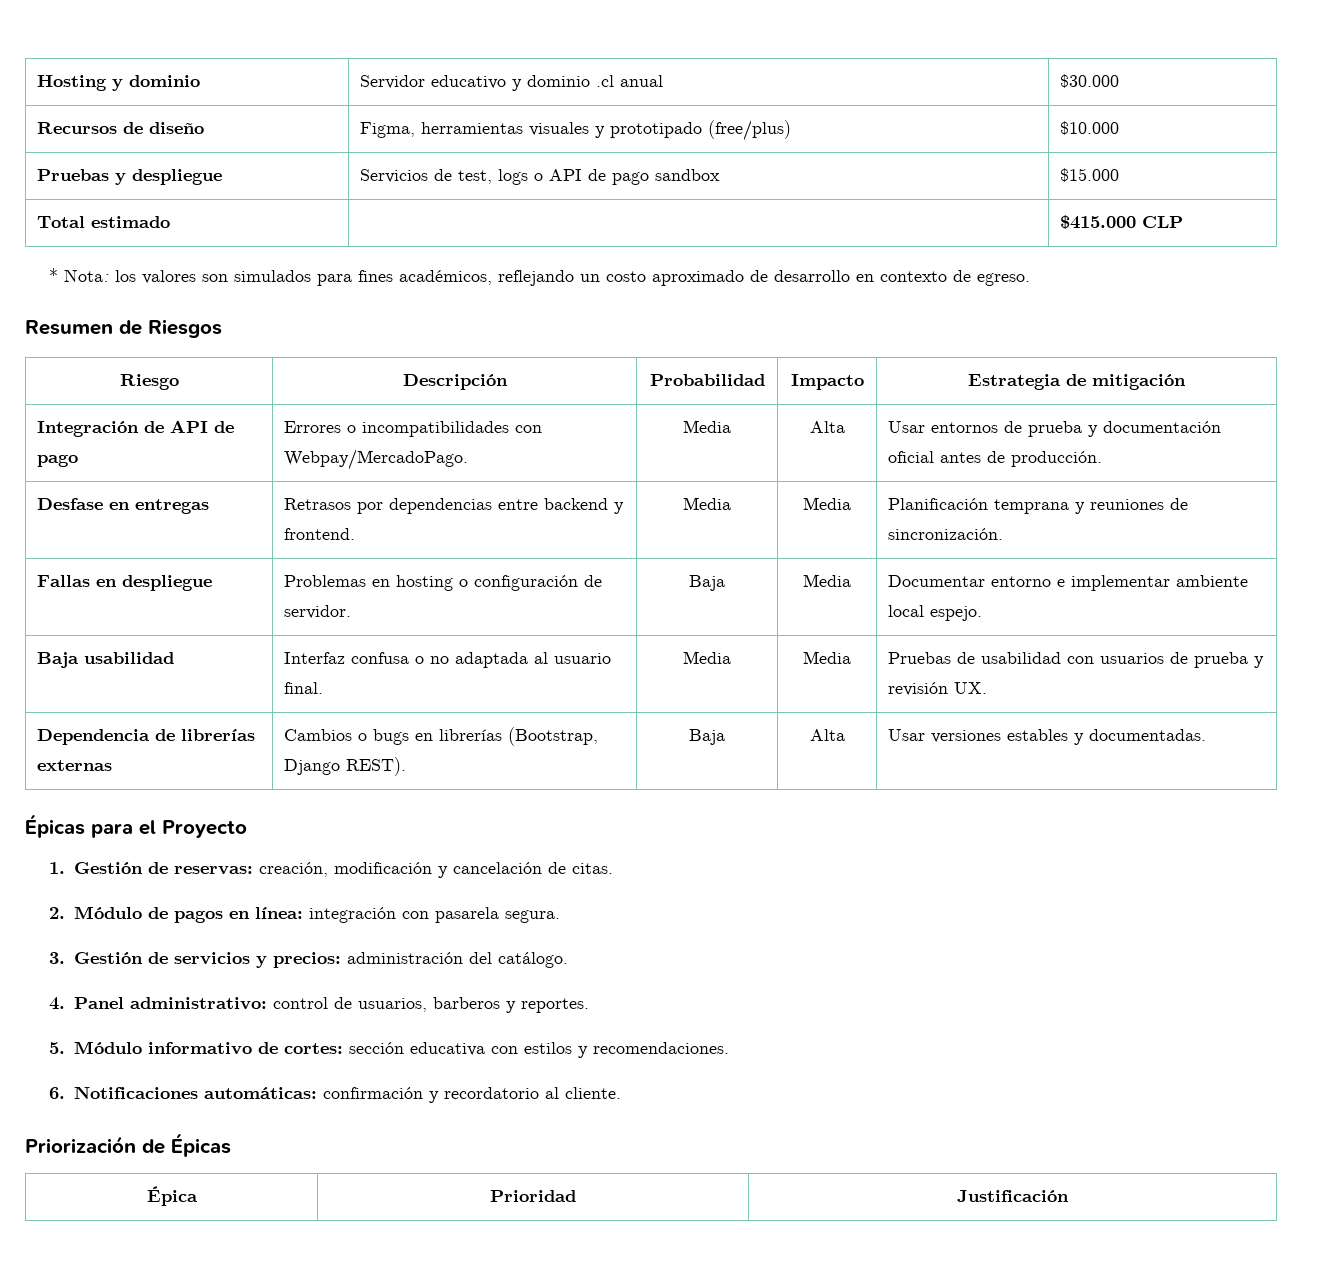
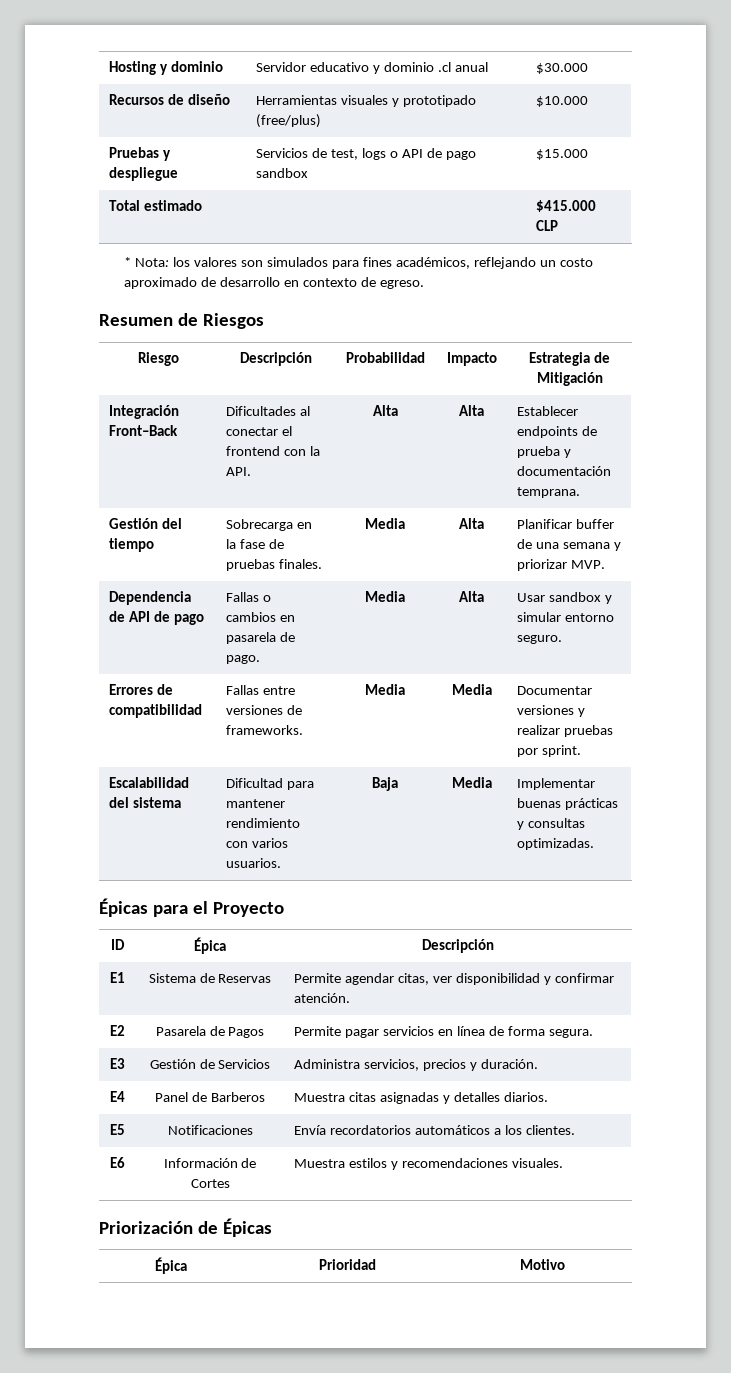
- Recursos de diseño | Figma, herramientas visuales y prototipado (free/plus) | $10.000
+ Recursos de diseño | Herramientas visuales y prototipado (free/plus) | $10.000
- Riesgo | Descripción | Probabilidad | Impacto | Estrategia de mitigación
+ Riesgo | Descripción | Probabilidad | Impacto | Estrategia de Mitigación
- Integración de API de pago | Errores o incompatibilidades con Webpay/MercadoPago. | Media | Alta | Usar entornos de prueba y documentación oficial antes de producción.
- Desfase en entregas | Retrasos por dependencias entre backend y frontend. | Media | Media | Planificación temprana y reuniones de sincronización.
- Fallas en despliegue | Problemas en hosting o configuración de servidor. | Baja | Media | Documentar entorno e implementar ambiente local espejo.
- Baja usabilidad | Interfaz confusa o no adaptada al usuario final. | Media | Media | Pruebas de usabilidad con usuarios de prueba y revisión UX.
- Dependencia de librerías externas | Cambios o bugs en librerías (Bootstrap, Django REST). | Baja | Alta | Usar versiones estables y documentadas.
+ Integración Front–Back | Dificultades al conectar el frontend con la API. | Alta | Alta | Establecer endpoints de prueba y documentación temprana.
+ Gestión del tiempo | Sobrecarga en la fase de pruebas finales. | Media | Alta | Planificar buffer de una semana y priorizar MVP.
+ Dependencia de API de pago | Fallas o cambios en pasarela de pago. | Media | Alta | Usar sandbox y simular entorno seguro.
+ Errores de compatibilidad | Fallas entre versiones de frameworks. | Media | Media | Documentar versiones y realizar pruebas por sprint.
+ Escalabilidad del sistema | Dificultad para mantener rendimiento con varios usuarios. | Baja | Media | Implementar buenas prácticas y consultas optimizadas.
  Épicas para el Proyecto
- 1. Gestión de reservas: creación, modificación y cancelación de citas.
- 2. Módulo de pagos en línea: integración con pasarela segura.
- 3. Gestión de servicios y precios: administración del catálogo.
- 4. Panel administrativo: control de usuarios, barberos y reportes.
- 5. Módulo informativo de cortes: sección educativa con estilos y recomendaciones.
- 6. Notificaciones automáticas: confirmación y recordatorio al cliente.
+ ID | Épica | Descripción
+ E1 | Sistema de Reservas | Permite agendar citas, ver disponibilidad y confirmar atención.
+ E2 | Pasarela de Pagos | Permite pagar servicios en línea de forma segura.
+ E3 | Gestión de Servicios | Administra servicios, precios y duración.
+ E4 | Panel de Barberos | Muestra citas asignadas y detalles diarios.
+ E5 | Notificaciones | Envía recordatorios automáticos a los clientes.
+ E6 | Información de Cortes | Muestra estilos y recomendaciones visuales.
- Épica | Prioridad | Justificación
+ Épica | Prioridad | Motivo

